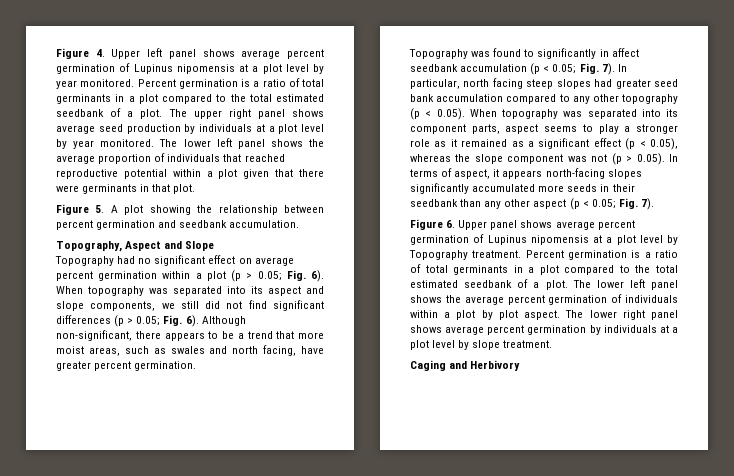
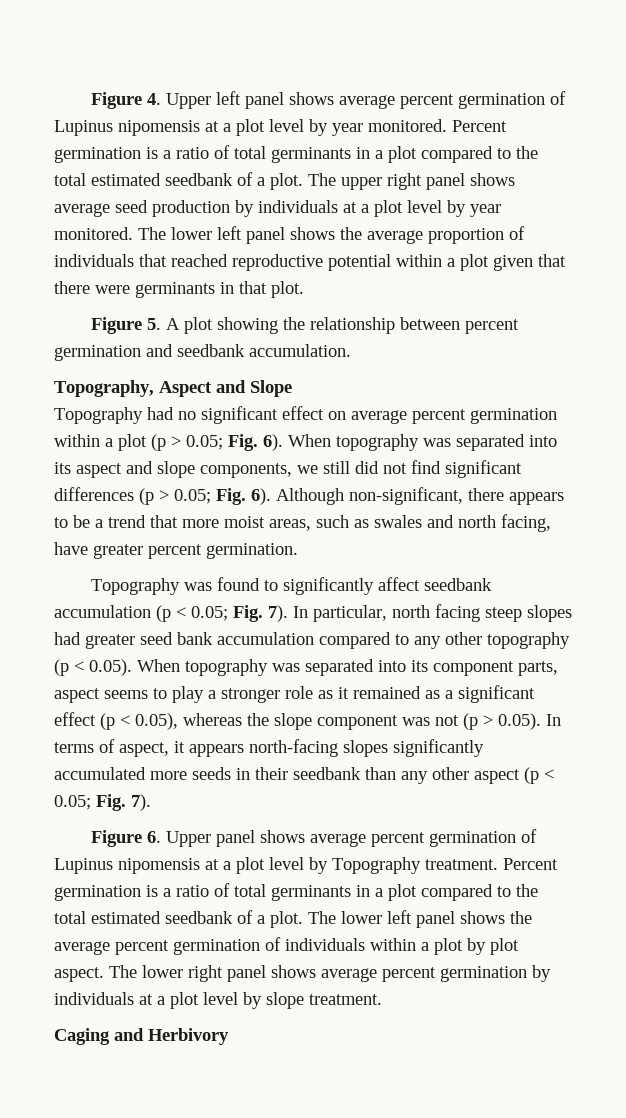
- Topography was found to significantly in affect seedbank accumulation (p < 0.05; Fig. 7).
+ Topography was found to significantly affect seedbank accumulation (p < 0.05; Fig. 7).

